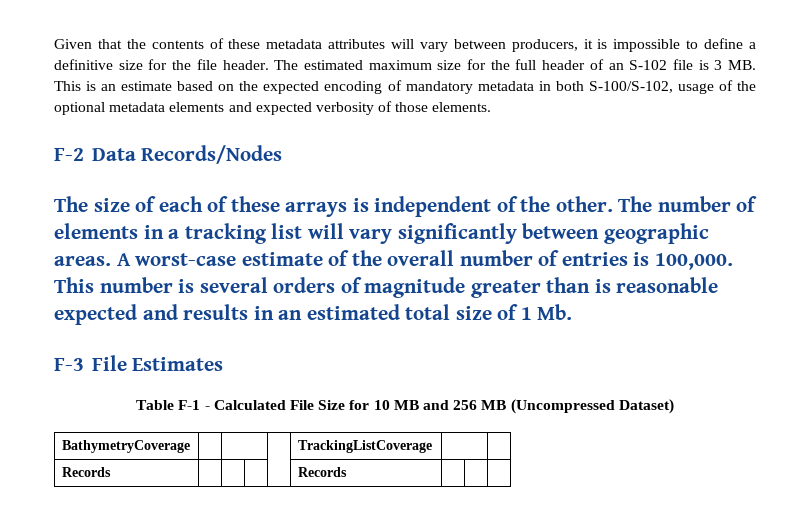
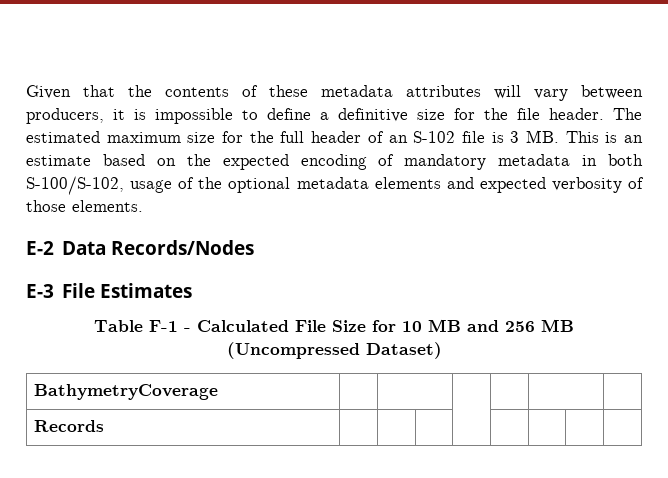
- F-2 Data Records/Nodes
+ E-2 Data Records/Nodes
- The size of each of these arrays is independent of the other. The number of elements in a tracking list will vary significantly between geographic areas. A worst-case estimate of the overall number of entries is 100,000. This number is several orders of magnitude greater than is reasonable expected and results in an estimated total size of 1 Mb.
- F-3 File Estimates
+ E-3 File Estimates
- BathymetryCoverage | | | | TrackingListCoverage | |
+ BathymetryCoverage | | | | | |
- Records | | | | | Records | | |
+ Records | | | | | | | |

